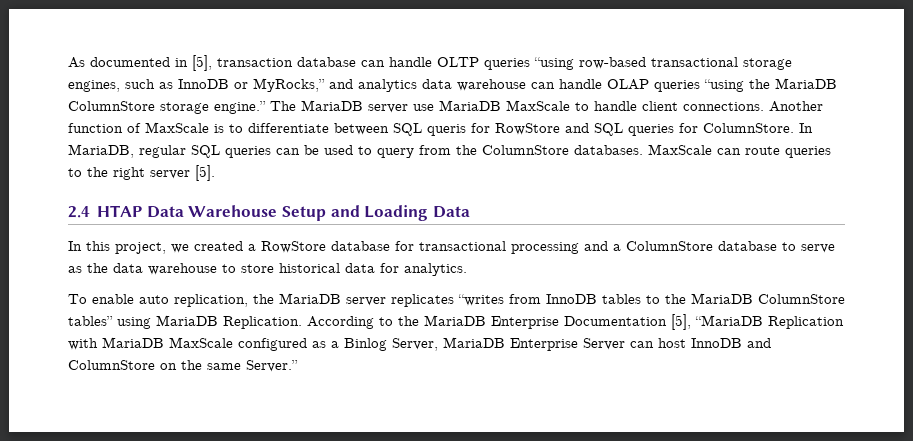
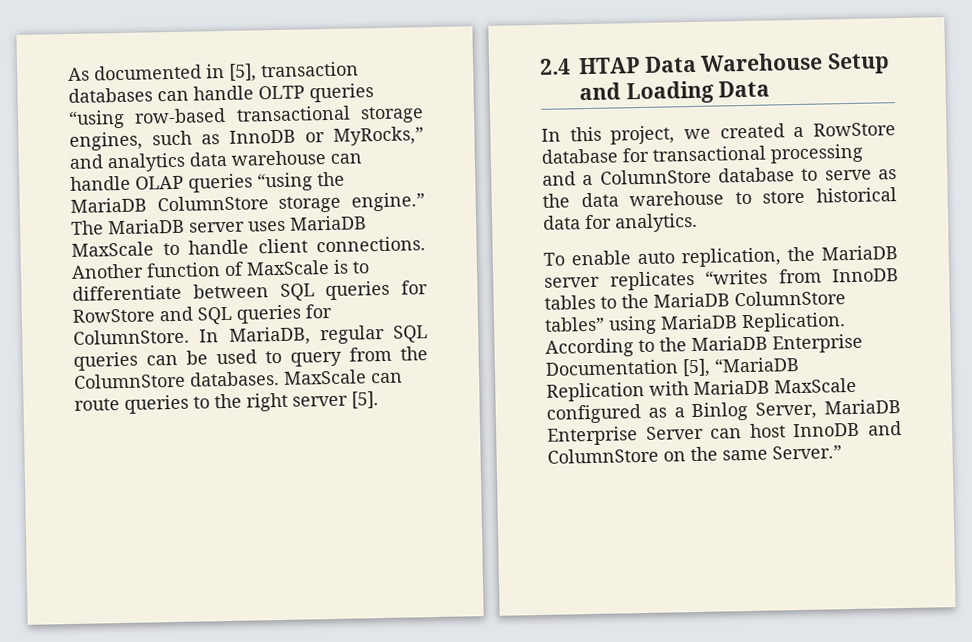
- As documented in [5], transaction database can handle OLTP queries “using row-based transactional storage engines, such as InnoDB or MyRocks,” and analytics data warehouse can handle OLAP queries “using the MariaDB ColumnStore storage engine.”
+ As documented in [5], transaction databases can handle OLTP queries “using row-based transactional storage engines, such as InnoDB or MyRocks,” and analytics data warehouse can handle OLAP queries “using the MariaDB ColumnStore storage engine.”
- The MariaDB server use MariaDB MaxScale to handle client connections.
+ The MariaDB server uses MariaDB MaxScale to handle client connections.
- Another function of MaxScale is to differentiate between SQL queris for RowStore and SQL queries for ColumnStore.
+ Another function of MaxScale is to differentiate between SQL queries for RowStore and SQL queries for ColumnStore.

